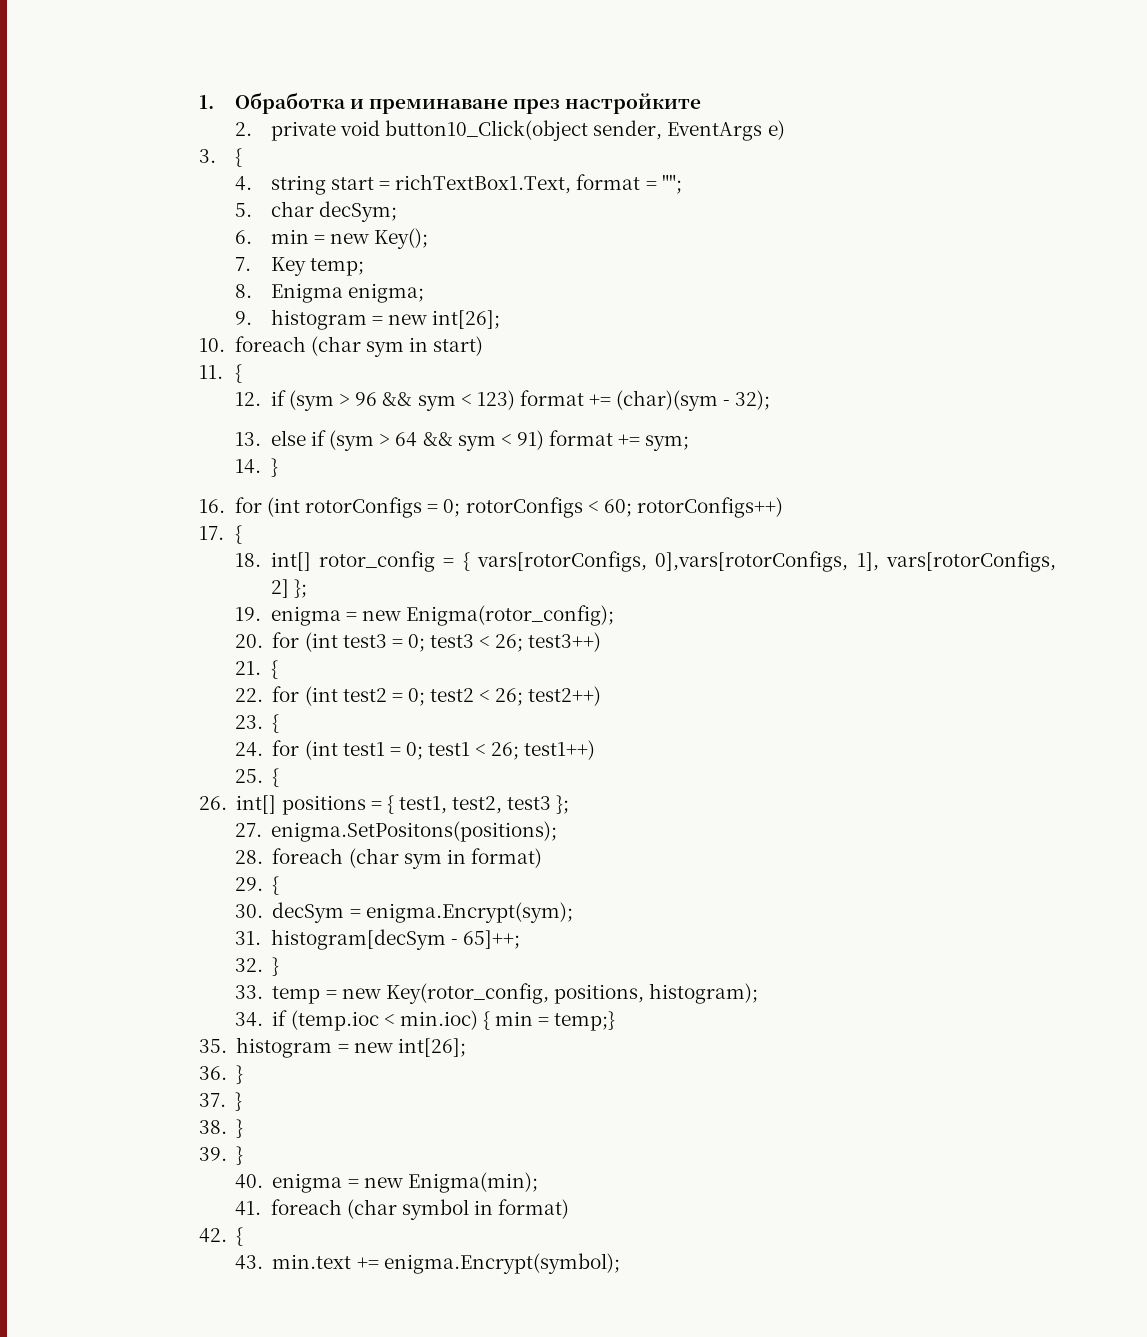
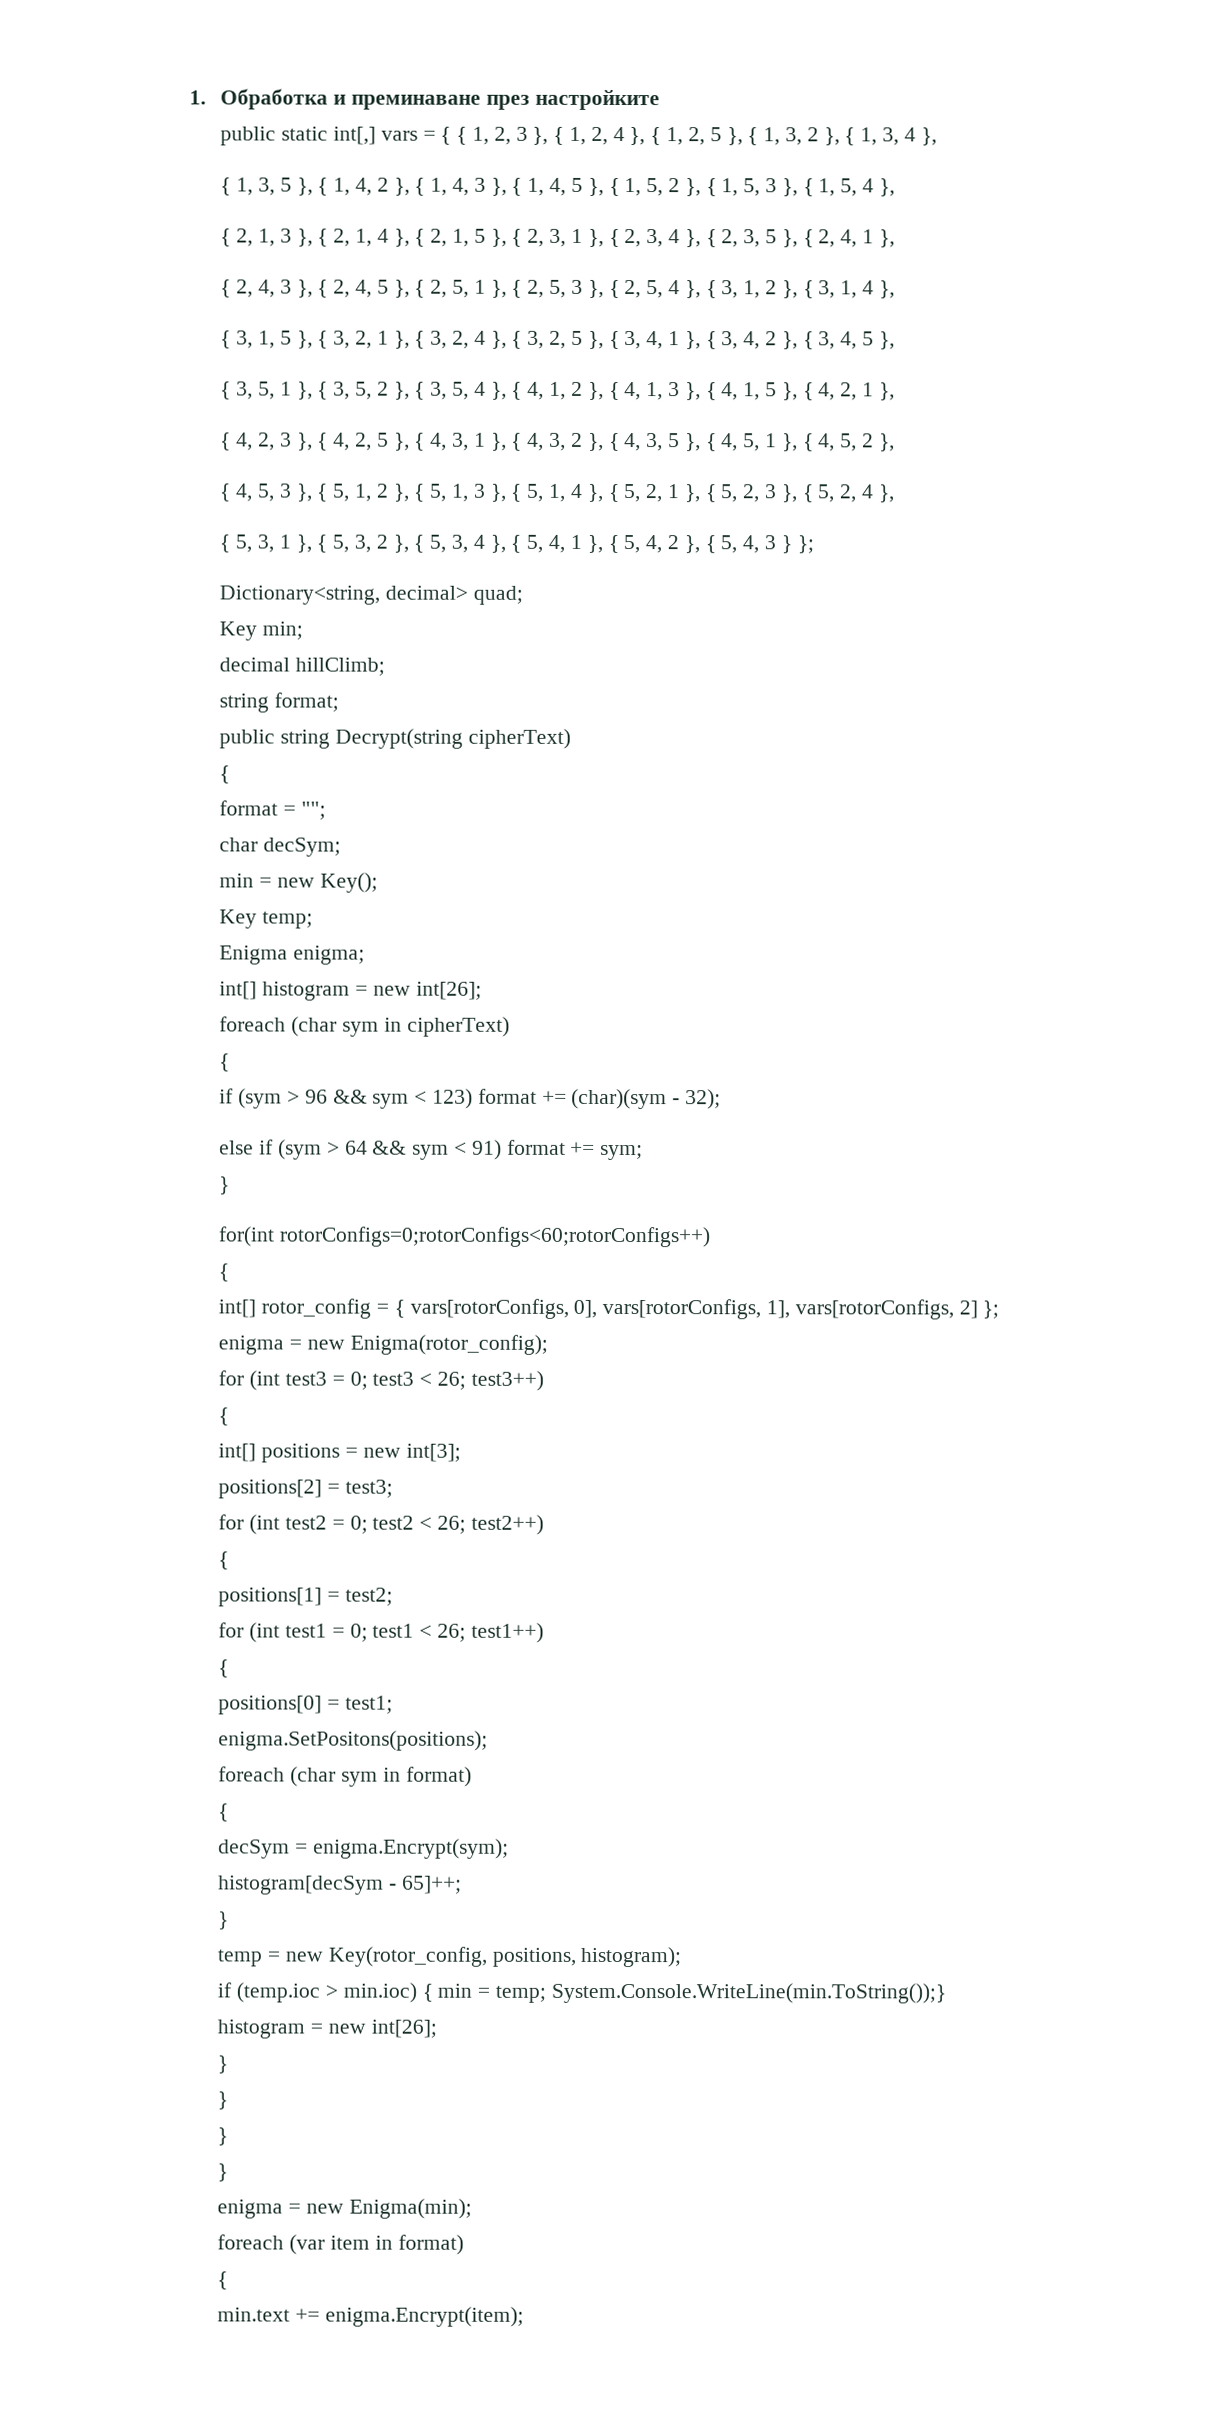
- 2. private void button10_Click(object sender, EventArgs e)
- 3. {
- 4. string start = richTextBox1.Text, format = "";
+ public static int[,] vars = { { 1, 2, 3 }, { 1, 2, 4 }, { 1, 2, 5 }, { 1, 3, 2 }, { 1, 3, 4 },
+ { 1, 3, 5 }, { 1, 4, 2 }, { 1, 4, 3 }, { 1, 4, 5 }, { 1, 5, 2 }, { 1, 5, 3 }, { 1, 5, 4 },
+ { 2, 1, 3 }, { 2, 1, 4 }, { 2, 1, 5 }, { 2, 3, 1 }, { 2, 3, 4 }, { 2, 3, 5 }, { 2, 4, 1 },
+ { 2, 4, 3 }, { 2, 4, 5 }, { 2, 5, 1 }, { 2, 5, 3 }, { 2, 5, 4 }, { 3, 1, 2 }, { 3, 1, 4 },
+ { 3, 1, 5 }, { 3, 2, 1 }, { 3, 2, 4 }, { 3, 2, 5 }, { 3, 4, 1 }, { 3, 4, 2 }, { 3, 4, 5 },
+ { 3, 5, 1 }, { 3, 5, 2 }, { 3, 5, 4 }, { 4, 1, 2 }, { 4, 1, 3 }, { 4, 1, 5 }, { 4, 2, 1 },
+ { 4, 2, 3 }, { 4, 2, 5 }, { 4, 3, 1 }, { 4, 3, 2 }, { 4, 3, 5 }, { 4, 5, 1 }, { 4, 5, 2 },
+ { 4, 5, 3 }, { 5, 1, 2 }, { 5, 1, 3 }, { 5, 1, 4 }, { 5, 2, 1 }, { 5, 2, 3 }, { 5, 2, 4 },
+ { 5, 3, 1 }, { 5, 3, 2 }, { 5, 3, 4 }, { 5, 4, 1 }, { 5, 4, 2 }, { 5, 4, 3 } };
+ Dictionary<string, decimal> quad;
+ Key min;
+ decimal hillClimb;
+ string format;
+ public string Decrypt(string cipherText)
+ {
+ format = "";
- 5. char decSym;
+ char decSym;
- 6. min = new Key();
+ min = new Key();
- 7. Key temp;
+ Key temp;
- 8. Enigma enigma;
+ Enigma enigma;
- 9. histogram = new int[26];
- 10. foreach (char sym in start)
- 11. {
- 12. if (sym > 96 && sym < 123) format += (char)(sym - 32);
+ int[] histogram = new int[26];
+ foreach (char sym in cipherText)
+ {
+ if (sym > 96 && sym < 123) format += (char)(sym - 32);
- 13. else if (sym > 64 && sym < 91) format += sym;
- 14. }
- 16. for (int rotorConfigs = 0; rotorConfigs < 60; rotorConfigs++)
- 17. {
- 18. int[] rotor_config = { vars[rotorConfigs, 0],vars[rotorConfigs, 1], vars[rotorConfigs, 2] };
+ else if (sym > 64 && sym < 91) format += sym;
+ }
+ for(int rotorConfigs=0;rotorConfigs<60;rotorConfigs++)
+ {
+ int[] rotor_config = { vars[rotorConfigs, 0], vars[rotorConfigs, 1], vars[rotorConfigs, 2] };
- 19. enigma = new Enigma(rotor_config);
+ enigma = new Enigma(rotor_config);
- 20. for (int test3 = 0; test3 < 26; test3++)
- 21. {
- 22. for (int test2 = 0; test2 < 26; test2++)
- 23. {
- 24. for (int test1 = 0; test1 < 26; test1++)
- 25. {
- 26. int[] positions = { test1, test2, test3 };
- 27. enigma.SetPositons(positions);
+ for (int test3 = 0; test3 < 26; test3++)
+ {
+ int[] positions = new int[3];
+ positions[2] = test3;
+ for (int test2 = 0; test2 < 26; test2++)
+ {
+ positions[1] = test2;
+ for (int test1 = 0; test1 < 26; test1++)
+ {
+ positions[0] = test1;
+ enigma.SetPositons(positions);
- 28. foreach (char sym in format)
- 29. {
- 30. decSym = enigma.Encrypt(sym);
+ foreach (char sym in format)
+ {
+ decSym = enigma.Encrypt(sym);
- 31. histogram[decSym - 65]++;
- 32. }
- 33. temp = new Key(rotor_config, positions, histogram);
+ histogram[decSym - 65]++;
+ }
+ temp = new Key(rotor_config, positions, histogram);
- 34. if (temp.ioc < min.ioc) { min = temp;}
- 35. histogram = new int[26];
- 36. }
- 37. }
- 38. }
- 39. }
- 40. enigma = new Enigma(min);
+ if (temp.ioc > min.ioc) { min = temp; System.Console.WriteLine(min.ToString());}
+ histogram = new int[26];
+ }
+ }
+ }
+ }
+ enigma = new Enigma(min);
- 41. foreach (char symbol in format)
- 42. {
- 43. min.text += enigma.Encrypt(symbol);
+ foreach (var item in format)
+ {
+ min.text += enigma.Encrypt(item);

